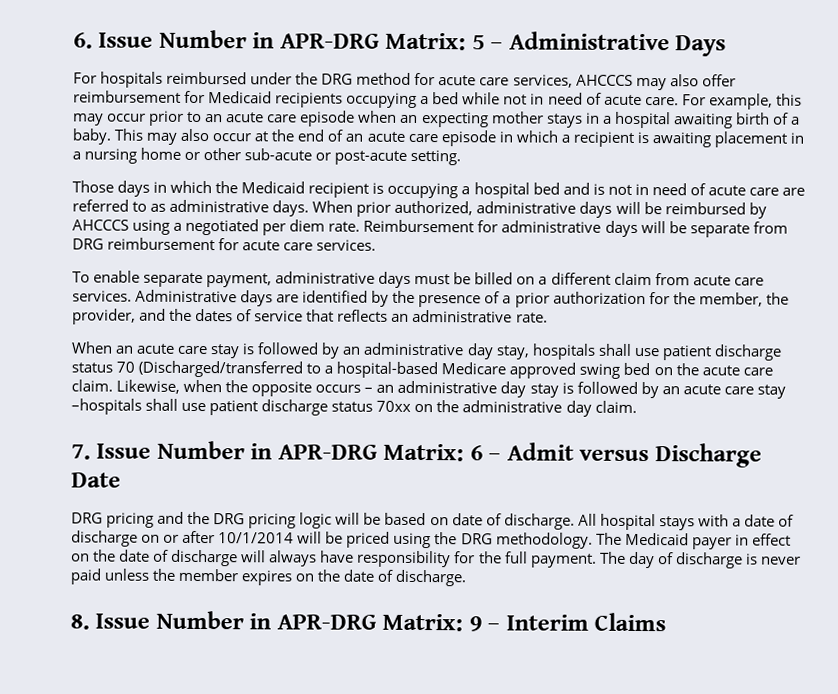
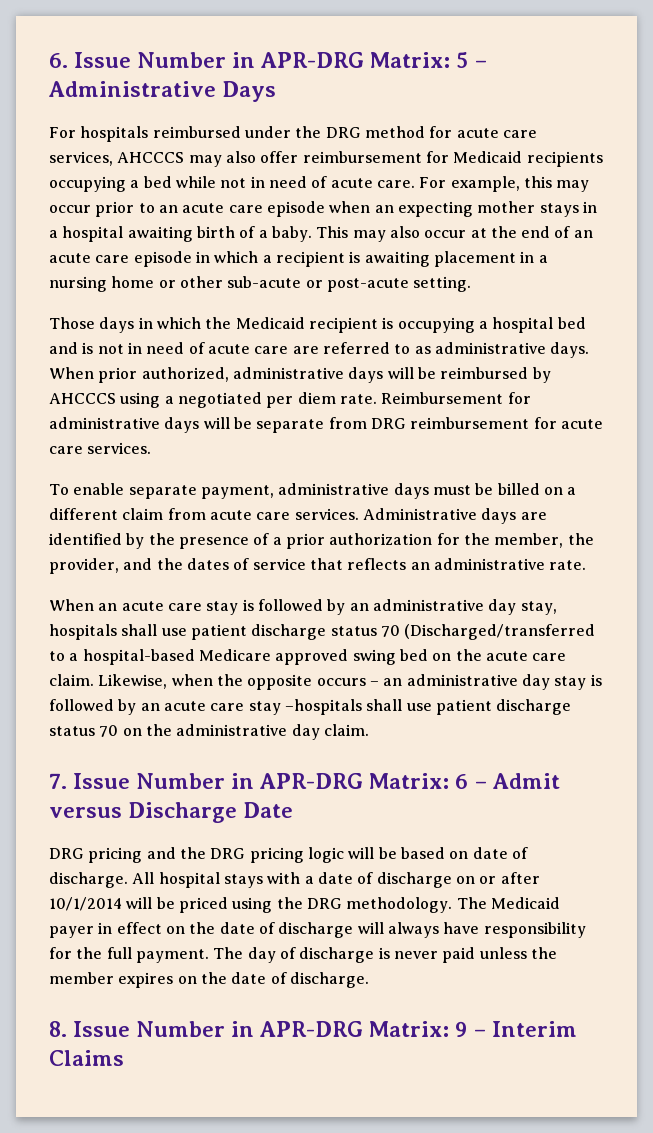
- Likewise, when the opposite occurs – an administrative day stay is followed by an acute care stay –hospitals shall use patient discharge status 70xx on the administrative day claim.
+ Likewise, when the opposite occurs – an administrative day stay is followed by an acute care stay –hospitals shall use patient discharge status 70 on the administrative day claim.

